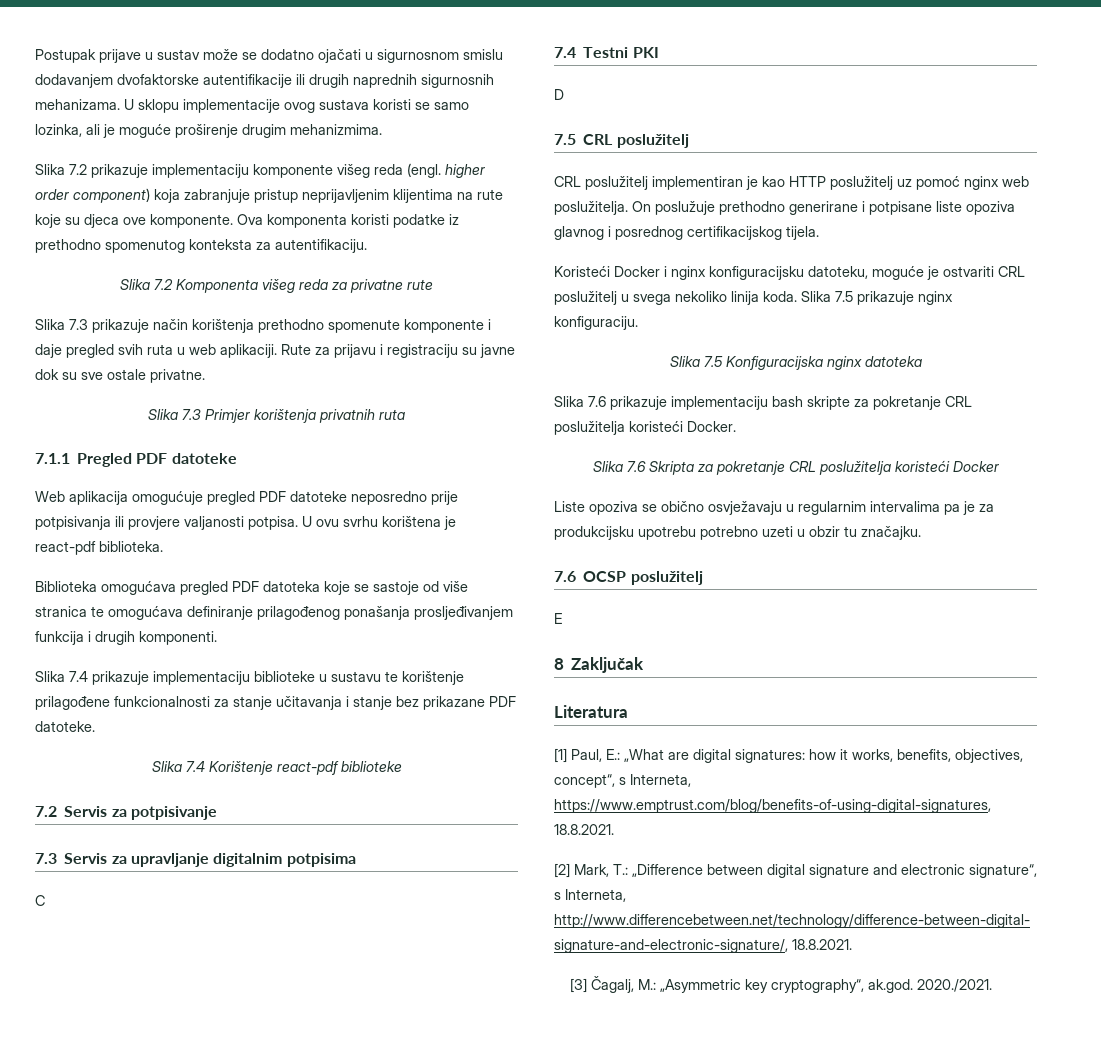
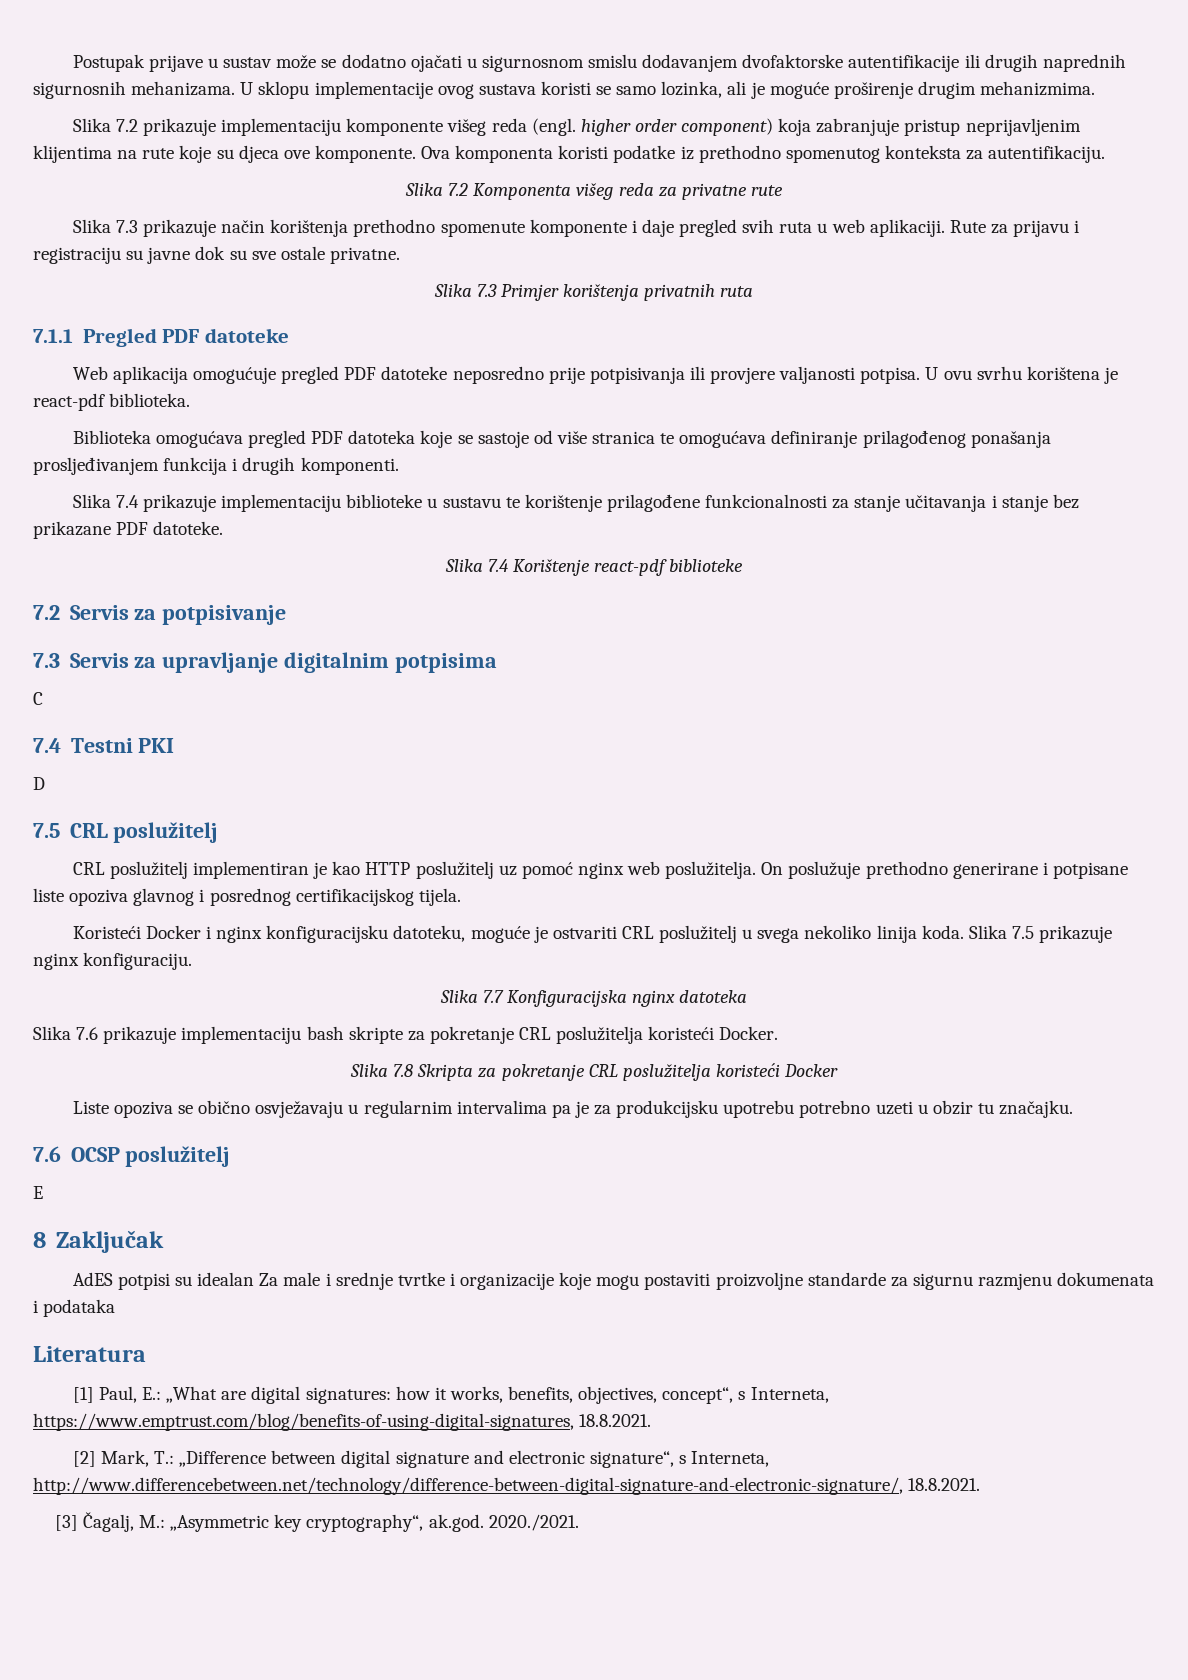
- Slika 7.5 Konfiguracijska nginx datoteka
+ Slika 7.7 Konfiguracijska nginx datoteka
- Slika 7.6 Skripta za pokretanje CRL poslužitelja koristeći Docker
+ Slika 7.8 Skripta za pokretanje CRL poslužitelja koristeći Docker
+ AdES potpisi su idealan Za male i srednje tvrtke i organizacije koje mogu postaviti proizvoljne standarde za sigurnu razmjenu dokumenata i podataka

